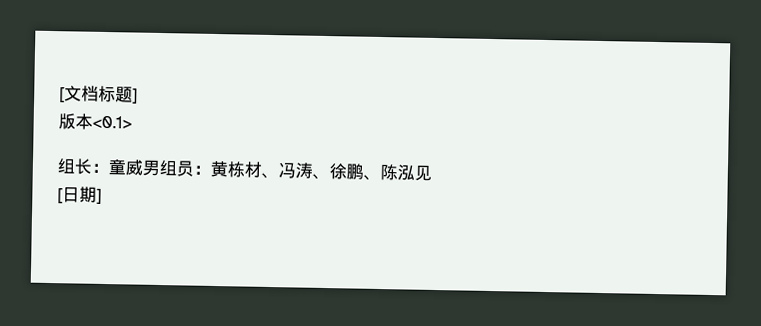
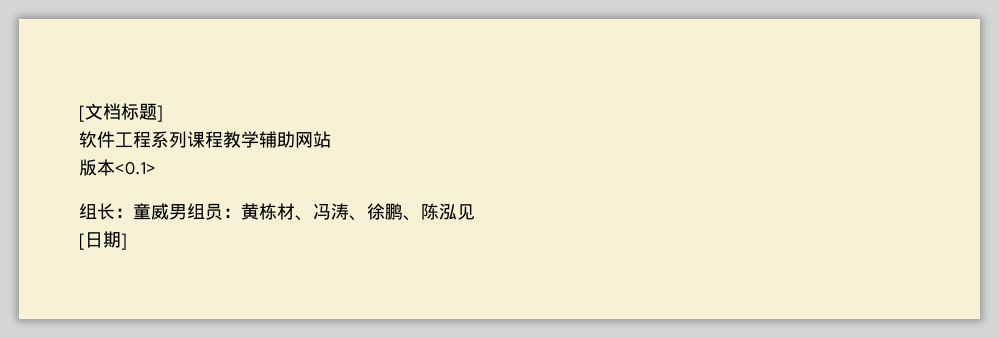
+ 软件工程系列课程教学辅助网站

